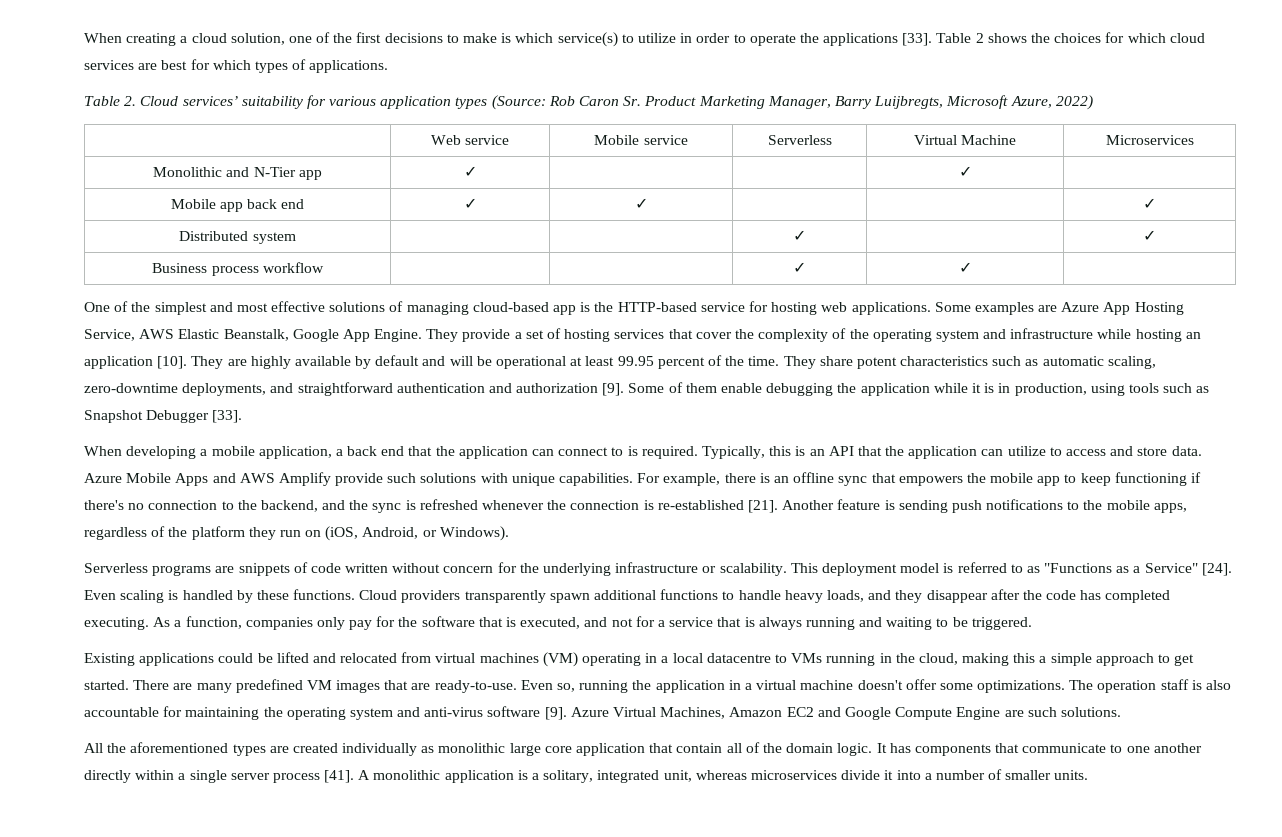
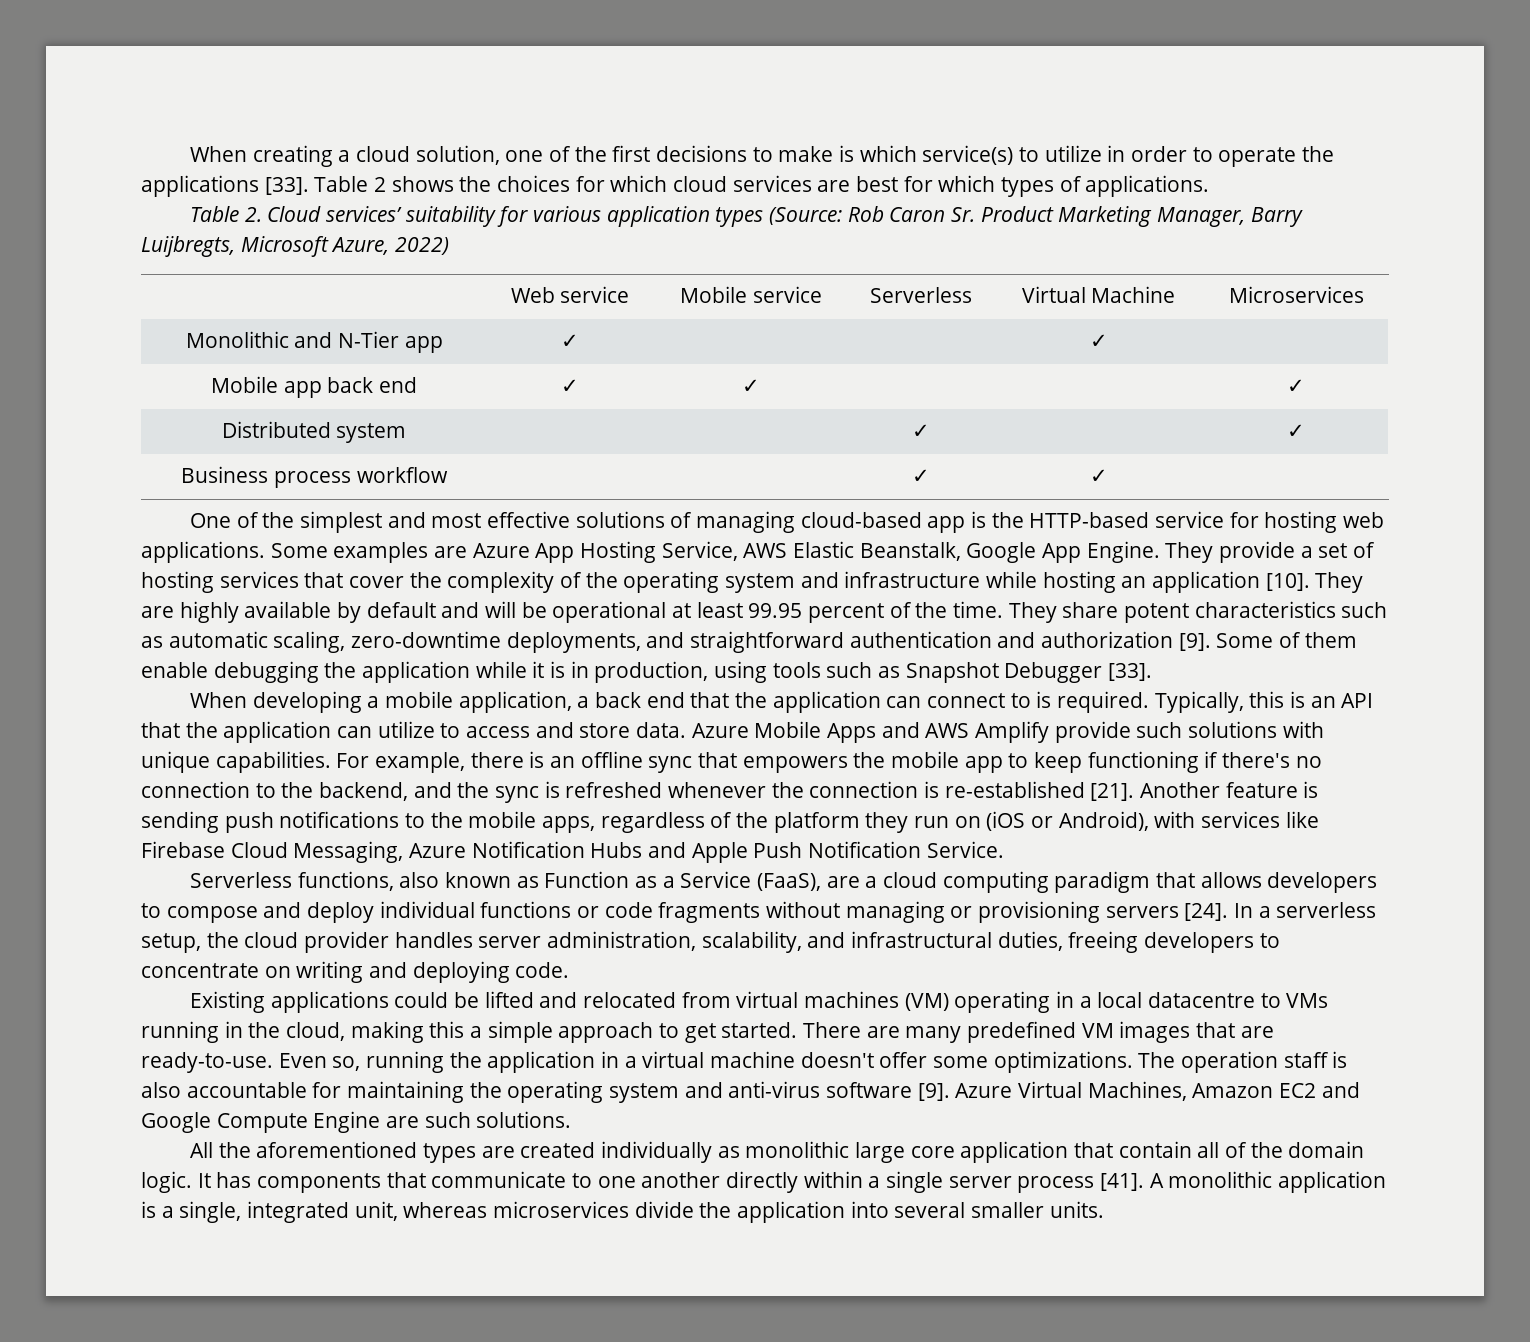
- Another feature is sending push notifications to the mobile apps, regardless of the platform they run on (iOS, Android, or Windows).
- Serverless programs are snippets of code written without concern for the underlying infrastructure or scalability. This deployment model is referred to as "Functions as a Service" [24]. Even scaling is handled by these functions. Cloud providers transparently spawn additional functions to handle heavy loads, and they disappear after the code has completed executing. As a function, companies only pay for the software that is executed, and not for a service that is always running and waiting to be triggered.
+ Another feature is sending push notifications to the mobile apps, regardless of the platform they run on (iOS or Android), with services like Firebase Cloud Messaging, Azure Notification Hubs and Apple Push Notification Service.
+ Serverless functions, also known as Function as a Service (FaaS), are a cloud computing paradigm that allows developers to compose and deploy individual functions or code fragments without managing or provisioning servers [24]. In a serverless setup, the cloud provider handles server administration, scalability, and infrastructural duties, freeing developers to concentrate on writing and deploying code.
- A monolithic application is a solitary, integrated unit, whereas microservices divide it into a number of smaller units.
+ A monolithic application is a single, integrated unit, whereas microservices divide the application into several smaller units.

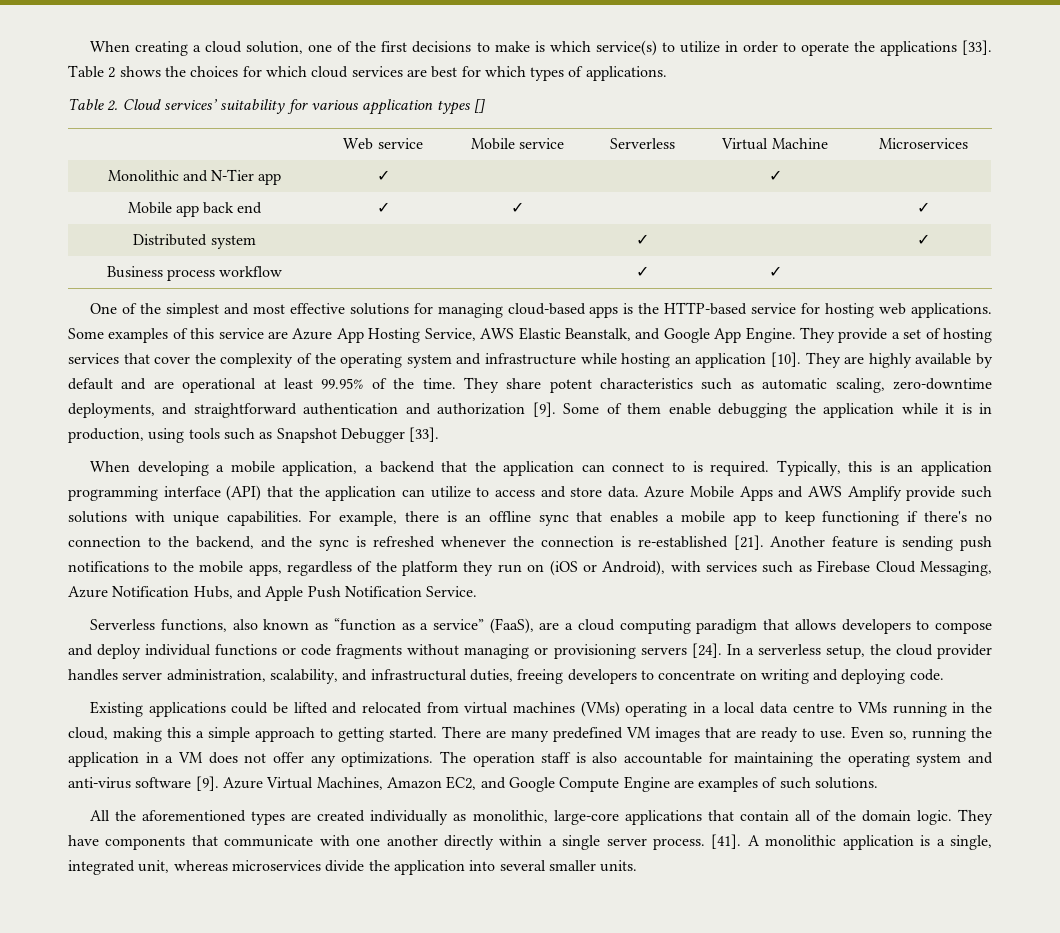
- Table 2. Cloud services’ suitability for various application types (Source: Rob Caron Sr. Product Marketing Manager, Barry Luijbregts, Microsoft Azure, 2022)
+ Table 2. Cloud services’ suitability for various application types []
- One of the simplest and most effective solutions of managing cloud-based app is the HTTP-based service for hosting web applications.
+ One of the simplest and most effective solutions for managing cloud-based apps is the HTTP-based service for hosting web applications.
- Some examples are Azure App Hosting Service, AWS Elastic Beanstalk, Google App Engine.
+ Some examples of this service are Azure App Hosting Service, AWS Elastic Beanstalk, and Google App Engine.
- They are highly available by default and will be operational at least 99.95 percent of the time.
+ They are highly available by default and are operational at least 99.95% of the time.
- When developing a mobile application, a back end that the application can connect to is required.
+ When developing a mobile application, a backend that the application can connect to is required.
- Typically, this is an API that the application can utilize to access and store data.
+ Typically, this is an application programming interface (API) that the application can utilize to access and store data.
- For example, there is an offline sync that empowers the mobile app to keep functioning if there's no connection to the backend, and the sync is refreshed whenever the connection is re-established [21].
+ For example, there is an offline sync that enables a mobile app to keep functioning if there's no connection to the backend, and the sync is refreshed whenever the connection is re-established [21].
- Another feature is sending push notifications to the mobile apps, regardless of the platform they run on (iOS or Android), with services like Firebase Cloud Messaging, Azure Notification Hubs and Apple Push Notification Service.
+ Another feature is sending push notifications to the mobile apps, regardless of the platform they run on (iOS or Android), with services such as Firebase Cloud Messaging, Azure Notification Hubs, and Apple Push Notification Service.
- Serverless functions, also known as Function as a Service (FaaS), are a cloud computing paradigm that allows developers to compose and deploy individual functions or code fragments without managing or provisioning servers [24].
+ Serverless functions, also known as “function as a service” (FaaS), are a cloud computing paradigm that allows developers to compose and deploy individual functions or code fragments without managing or provisioning servers [24].
- Existing applications could be lifted and relocated from virtual machines (VM) operating in a local datacentre to VMs running in the cloud, making this a simple approach to get started.
+ Existing applications could be lifted and relocated from virtual machines (VMs) operating in a local data centre to VMs running in the cloud, making this a simple approach to getting started.
- There are many predefined VM images that are ready-to-use.
+ There are many predefined VM images that are ready to use.
- Even so, running the application in a virtual machine doesn't offer some optimizations.
+ Even so, running the application in a VM does not offer any optimizations.
- Azure Virtual Machines, Amazon EC2 and Google Compute Engine are such solutions.
+ Azure Virtual Machines, Amazon EC2, and Google Compute Engine are examples of such solutions.
- All the aforementioned types are created individually as monolithic large core application that contain all of the domain logic.
+ All the aforementioned types are created individually as monolithic, large-core applications that contain all of the domain logic.
- It has components that communicate to one another directly within a single server process [41].
+ They have components that communicate with one another directly within a single server process. [41].

